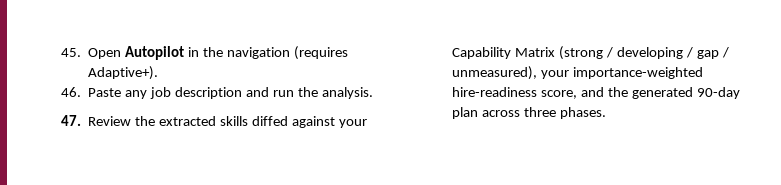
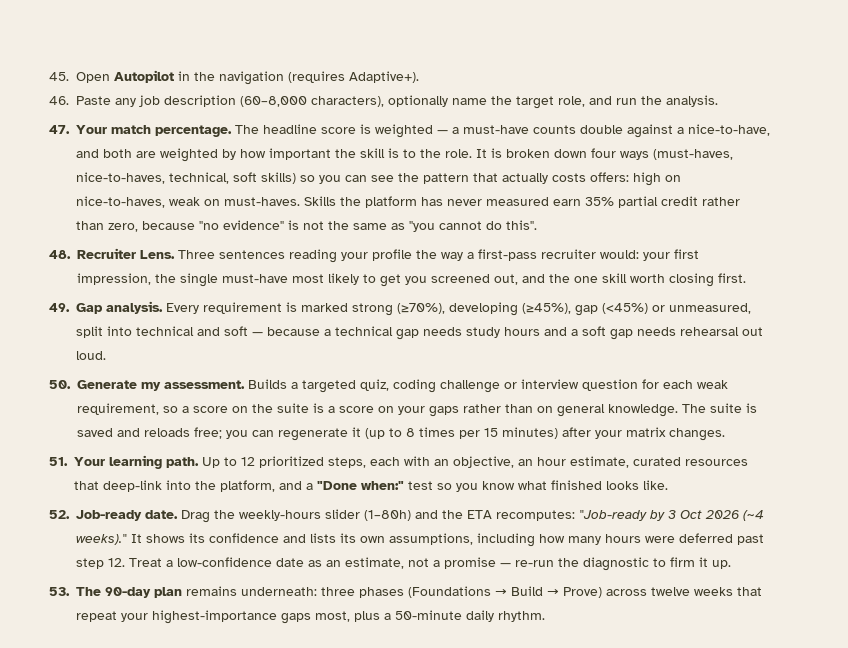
- 46. Paste any job description and run the analysis.
+ 46. Paste any job description (60–8,000 characters), optionally name the target role, and run the analysis.
- 47. Review the extracted skills diffed against your Capability Matrix (strong / developing / gap / unmeasured), your importance-weighted hire-readiness score, and the generated 90-day plan across three phases.
+ 47. Your match percentage. The headline score is weighted — a must-have counts double against a nice-to-have, and both are weighted by how important the skill is to the role. It is broken down four ways (must-haves, nice-to-haves, technical, soft skills) so you can see the pattern that actually costs offers: high on nice-to-haves, weak on must-haves. Skills the platform has never measured earn 35% partial credit rather than zero, because "no evidence" is not the same as "you cannot do this".
+ 48. Recruiter Lens. Three sentences reading your profile the way a first-pass recruiter would: your first impression, the single must-have most likely to get you screened out, and the one skill worth closing first.
+ 49. Gap analysis. Every requirement is marked strong (≥70%), developing (≥45%), gap (<45%) or unmeasured, split into technical and soft — because a technical gap needs study hours and a soft gap needs rehearsal out loud.
+ 50. Generate my assessment. Builds a targeted quiz, coding challenge or interview question for each weak requirement, so a score on the suite is a score on your gaps rather than on general knowledge. The suite is saved and reloads free; you can regenerate it (up to 8 times per 15 minutes) after your matrix changes.
+ 51. Your learning path. Up to 12 prioritized steps, each with an objective, an hour estimate, curated resources that deep-link into the platform, and a "Done when:" test so you know what finished looks like.
+ 52. Job-ready date. Drag the weekly-hours slider (1–80h) and the ETA recomputes: "Job-ready by 3 Oct 2026 (~4 weeks)." It shows its confidence and lists its own assumptions, including how many hours were deferred past step 12. Treat a low-confidence date as an estimate, not a promise — re-run the diagnostic to firm it up.
+ 53. The 90-day plan remains underneath: three phases (Foundations → Build → Prove) across twelve weeks that repeat your highest-importance gaps most, plus a 50-minute daily rhythm.

